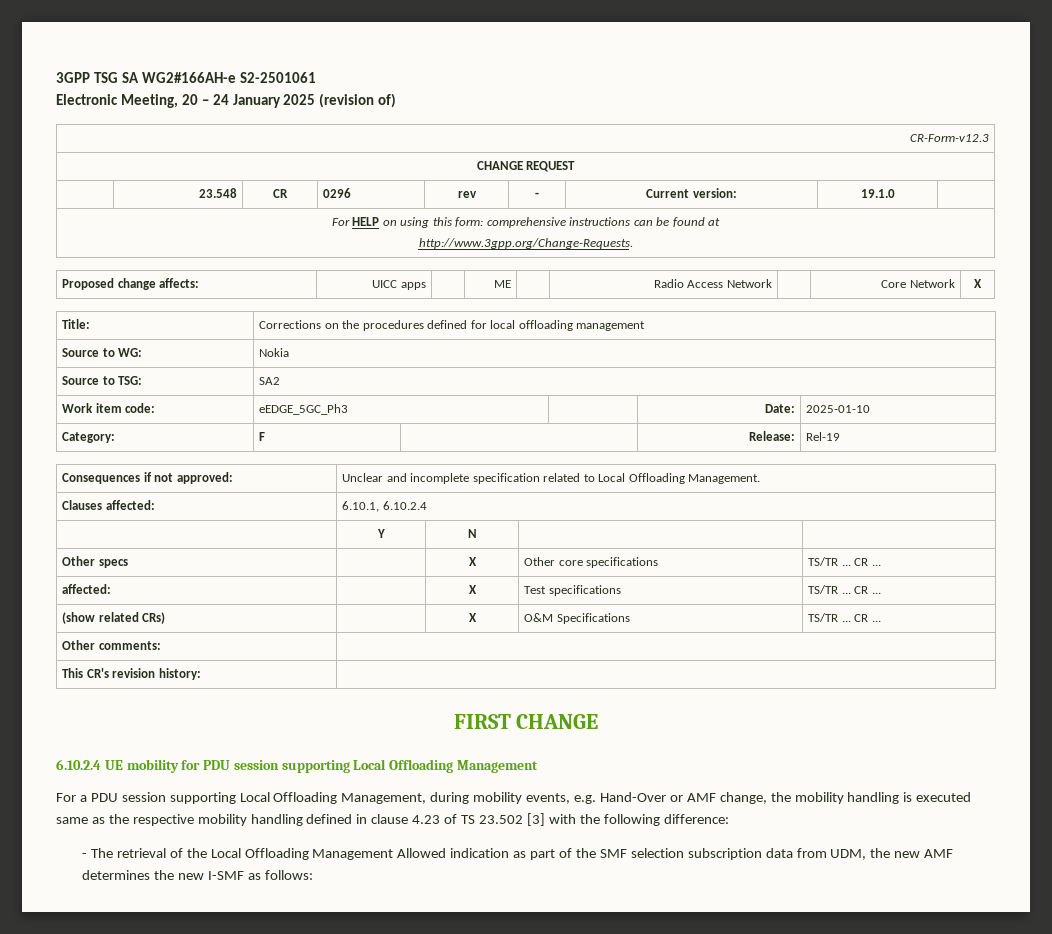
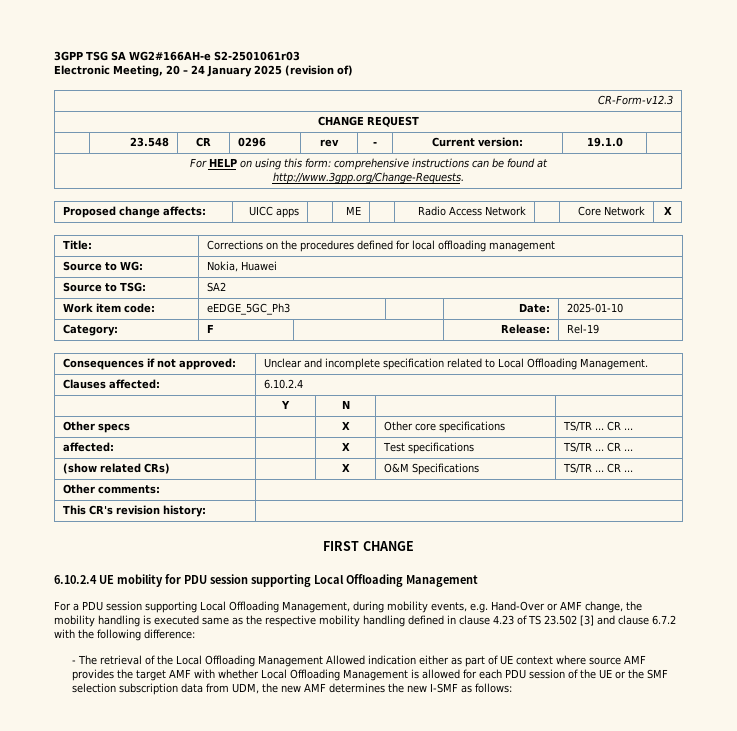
- 3GPP TSG SA WG2#166AH-e S2-2501061
+ 3GPP TSG SA WG2#166AH-e S2-2501061r03
- Source to WG: | Nokia
+ Source to WG: | Nokia, Huawei
- Clauses affected: | 6.10.1, 6.10.2.4
+ Clauses affected: | 6.10.2.4
- For a PDU session supporting Local Offloading Management, during mobility events, e.g. Hand-Over or AMF change, the mobility handling is executed same as the respective mobility handling defined in clause 4.23 of TS 23.502 [3] with the following difference:
+ For a PDU session supporting Local Offloading Management, during mobility events, e.g. Hand-Over or AMF change, the mobility handling is executed same as the respective mobility handling defined in clause 4.23 of TS 23.502 [3] and clause 6.7.2 with the following difference:
- - The retrieval of the Local Offloading Management Allowed indication as part of the SMF selection subscription data from UDM, the new AMF determines the new I-SMF as follows:
+ - The retrieval of the Local Offloading Management Allowed indication either as part of UE context where source AMF provides the target AMF with whether Local Offloading Management is allowed for each PDU session of the UE or the SMF selection subscription data from UDM, the new AMF determines the new I-SMF as follows:

